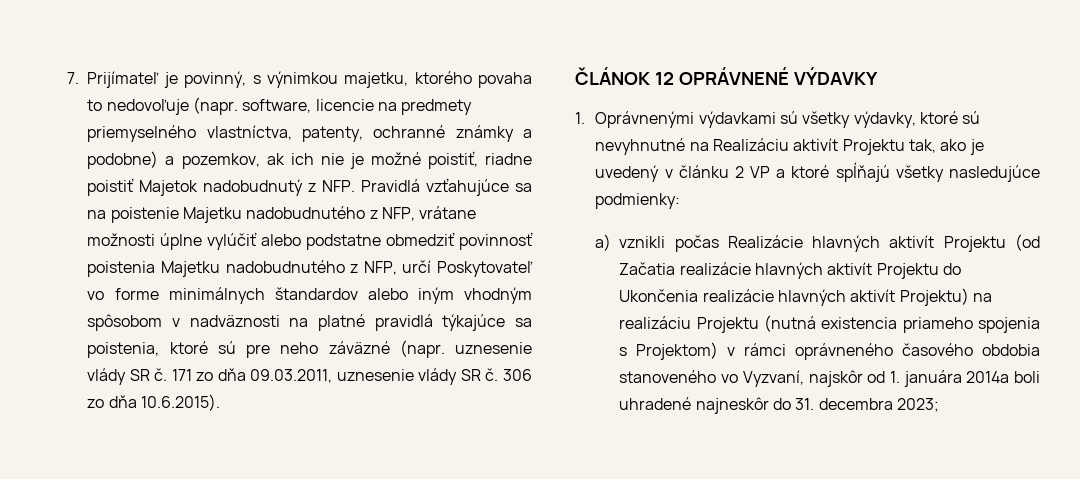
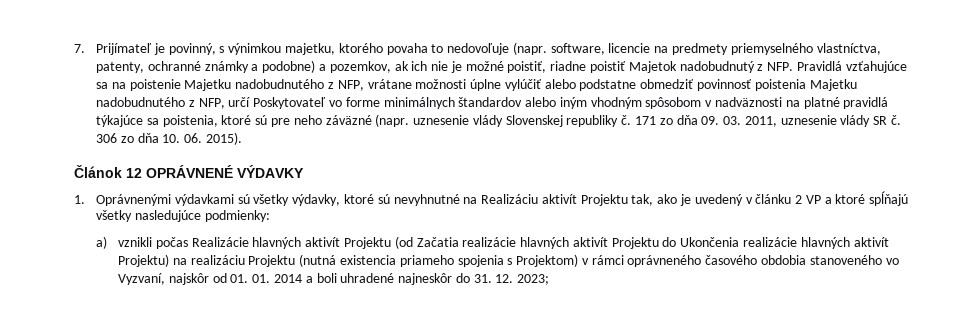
- 7. Prijímateľ je povinný, s výnimkou majetku, ktorého povaha to nedovoľuje (napr. software, licencie na predmety priemyselného vlastníctva, patenty, ochranné známky a podobne) a pozemkov, ak ich nie je možné poistiť, riadne poistiť Majetok nadobudnutý z NFP. Pravidlá vzťahujúce sa na poistenie Majetku nadobudnutého z NFP, vrátane možnosti úplne vylúčiť alebo podstatne obmedziť povinnosť poistenia Majetku nadobudnutého z NFP, určí Poskytovateľ vo forme minimálnych štandardov alebo iným vhodným spôsobom v nadväznosti na platné pravidlá týkajúce sa poistenia, ktoré sú pre neho záväzné (napr. uznesenie vlády SR č.
+ 7. Prijímateľ je povinný, s výnimkou majetku, ktorého povaha to nedovoľuje (napr. software, licencie na predmety priemyselného vlastníctva, patenty, ochranné známky a podobne) a pozemkov, ak ich nie je možné poistiť, riadne poistiť Majetok nadobudnutý z NFP. Pravidlá vzťahujúce sa na poistenie Majetku nadobudnutého z NFP, vrátane možnosti úplne vylúčiť alebo podstatne obmedziť povinnosť poistenia Majetku nadobudnutého z NFP, určí Poskytovateľ vo forme minimálnych štandardov alebo iným vhodným spôsobom v nadväznosti na platné pravidlá týkajúce sa poistenia, ktoré sú pre neho záväzné (napr. uznesenie vlády Slovenskej republiky č.
- 171 zo dňa 09.03.2011, uznesenie vlády SR č.
+ 171 zo dňa 09. 03. 2011, uznesenie vlády SR č.
- 306 zo dňa 10.6.2015).
- ČLÁNOK 12 OPRÁVNENÉ VÝDAVKY
+ 306 zo dňa 10. 06. 2015).
+ Článok 12 OPRÁVNENÉ VÝDAVKY
- a) vznikli počas Realizácie hlavných aktivít Projektu (od Začatia realizácie hlavných aktivít Projektu do Ukončenia realizácie hlavných aktivít Projektu) na realizáciu Projektu (nutná existencia priameho spojenia s Projektom) v rámci oprávneného časového obdobia stanoveného vo Vyzvaní, najskôr od 1. januára 2014a boli uhradené najneskôr do 31. decembra 2023;
+ a) vznikli počas Realizácie hlavných aktivít Projektu (od Začatia realizácie hlavných aktivít Projektu do Ukončenia realizácie hlavných aktivít Projektu) na realizáciu Projektu (nutná existencia priameho spojenia s Projektom) v rámci oprávneného časového obdobia stanoveného vo Vyzvaní, najskôr od 01. 01. 2014 a boli uhradené najneskôr do 31. 12. 2023;

